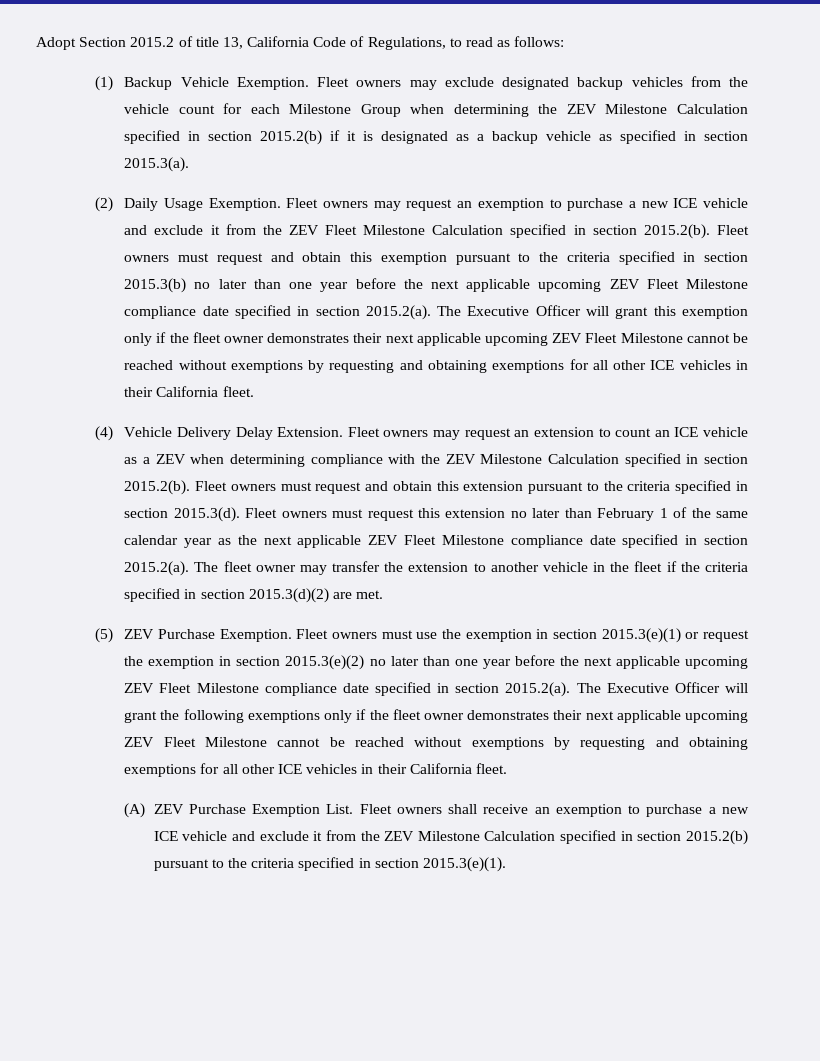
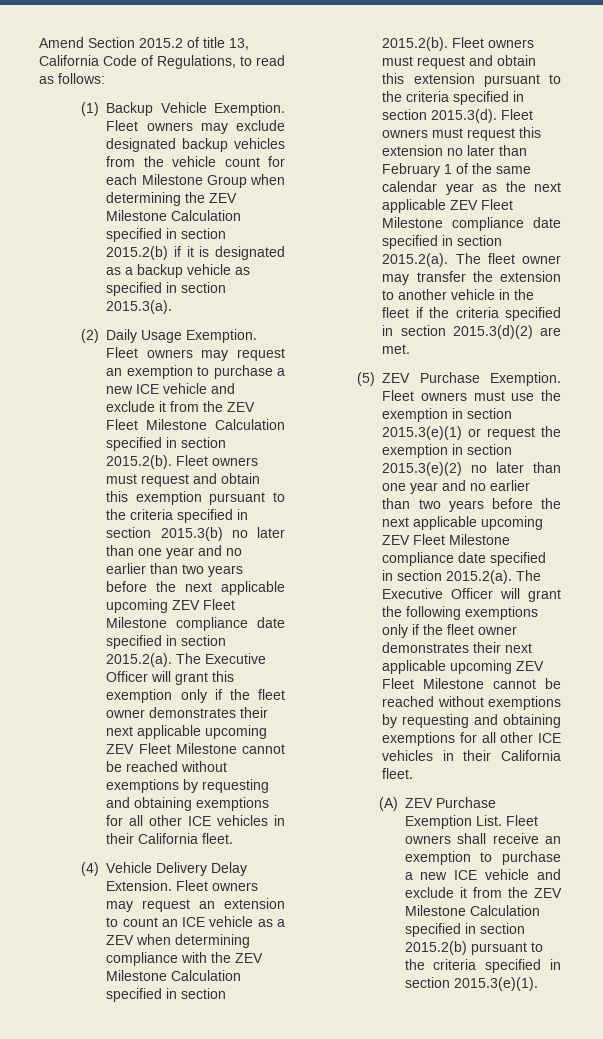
- Adopt Section 2015.2 of title 13, California Code of Regulations, to read as follows:
+ Amend Section 2015.2 of title 13, California Code of Regulations, to read as follows:
- Fleet owners may request an exemption to purchase a new ICE vehicle and exclude it from the ZEV Fleet Milestone Calculation specified in section 2015.2(b). Fleet owners must request and obtain this exemption pursuant to the criteria specified in section 2015.3(b) no later than one year before the next applicable upcoming ZEV Fleet Milestone compliance date specified in section 2015.2(a). The Executive Officer will grant this exemption only if the fleet owner demonstrates their next applicable upcoming ZEV Fleet Milestone cannot be reached without exemptions by requesting and obtaining exemptions for all other ICE vehicles in their California fleet.
+ Fleet owners may request an exemption to purchase a new ICE vehicle and exclude it from the ZEV Fleet Milestone Calculation specified in section 2015.2(b). Fleet owners must request and obtain this exemption pursuant to the criteria specified in section 2015.3(b) no later than one year and no earlier than two years before the next applicable upcoming ZEV Fleet Milestone compliance date specified in section 2015.2(a). The Executive Officer will grant this exemption only if the fleet owner demonstrates their next applicable upcoming ZEV Fleet Milestone cannot be reached without exemptions by requesting and obtaining exemptions for all other ICE vehicles in their California fleet.
- Fleet owners must use the exemption in section 2015.3(e)(1) or request the exemption in section 2015.3(e)(2) no later than one year before the next applicable upcoming ZEV Fleet Milestone compliance date specified in section 2015.2(a). The Executive Officer will grant the following exemptions only if the fleet owner demonstrates their next applicable upcoming ZEV Fleet Milestone cannot be reached without exemptions by requesting and obtaining exemptions for all other ICE vehicles in their California fleet.
+ Fleet owners must use the exemption in section 2015.3(e)(1) or request the exemption in section 2015.3(e)(2) no later than one year and no earlier than two years before the next applicable upcoming ZEV Fleet Milestone compliance date specified in section 2015.2(a). The Executive Officer will grant the following exemptions only if the fleet owner demonstrates their next applicable upcoming ZEV Fleet Milestone cannot be reached without exemptions by requesting and obtaining exemptions for all other ICE vehicles in their California fleet.

